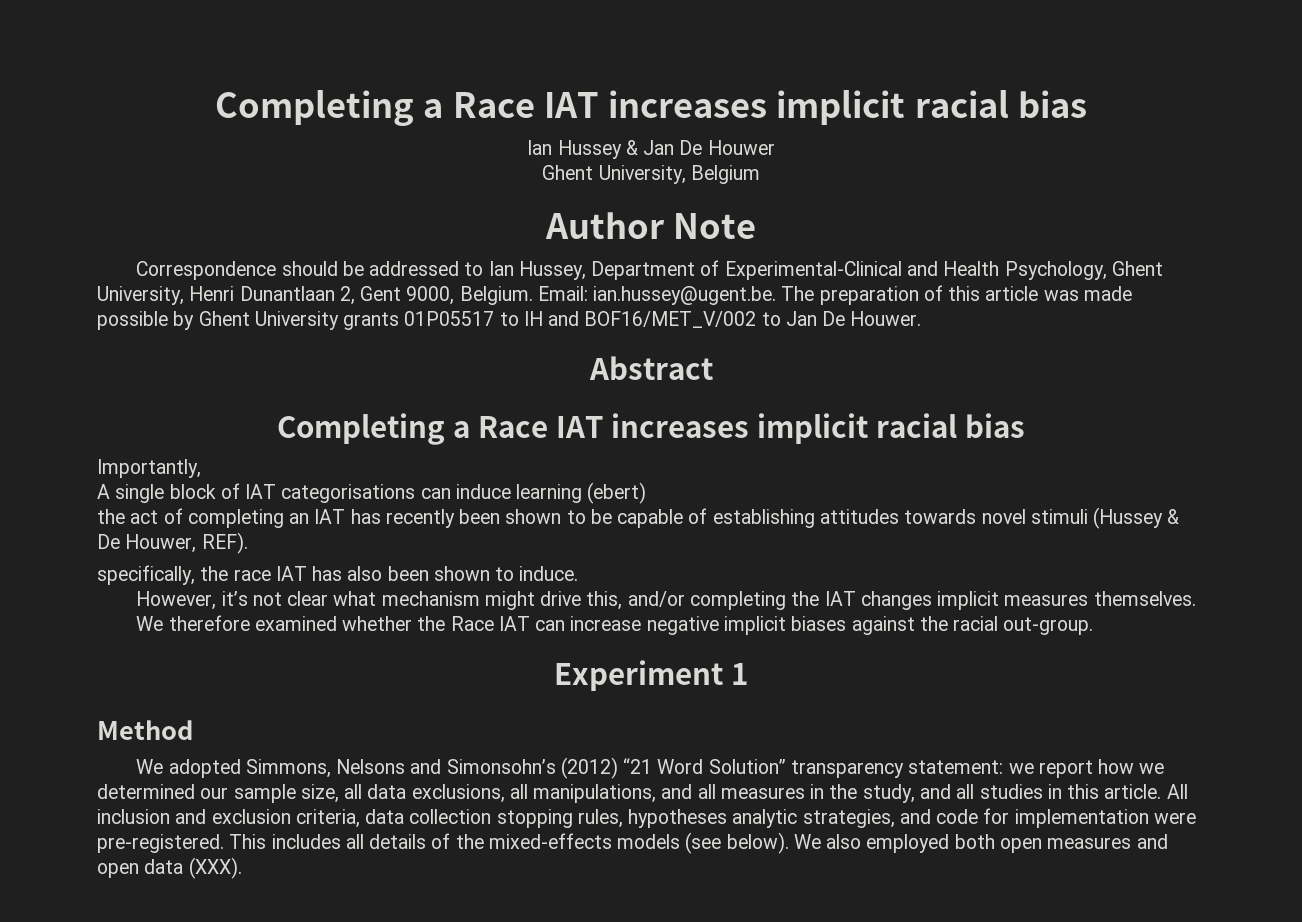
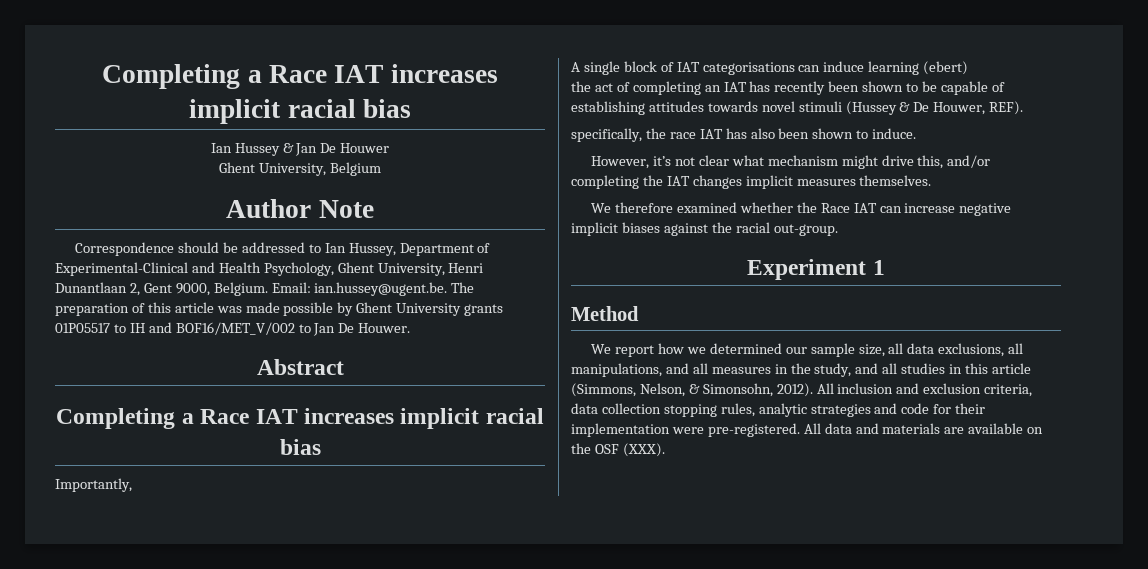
- We adopted Simmons, Nelsons and Simonsohn’s (2012) “21 Word Solution” transparency statement: we report how we determined our sample size, all data exclusions, all manipulations, and all measures in the study, and all studies in this article.
+ We report how we determined our sample size, all data exclusions, all manipulations, and all measures in the study, and all studies in this article (Simmons, Nelson, & Simonsohn, 2012).
- All inclusion and exclusion criteria, data collection stopping rules, hypotheses analytic strategies, and code for implementation were pre-registered.
+ All inclusion and exclusion criteria, data collection stopping rules, analytic strategies and code for their implementation were pre-registered.
- This includes all details of the mixed-effects models (see below). We also employed both open measures and open data (XXX).
+ All data and materials are available on the OSF (XXX).

